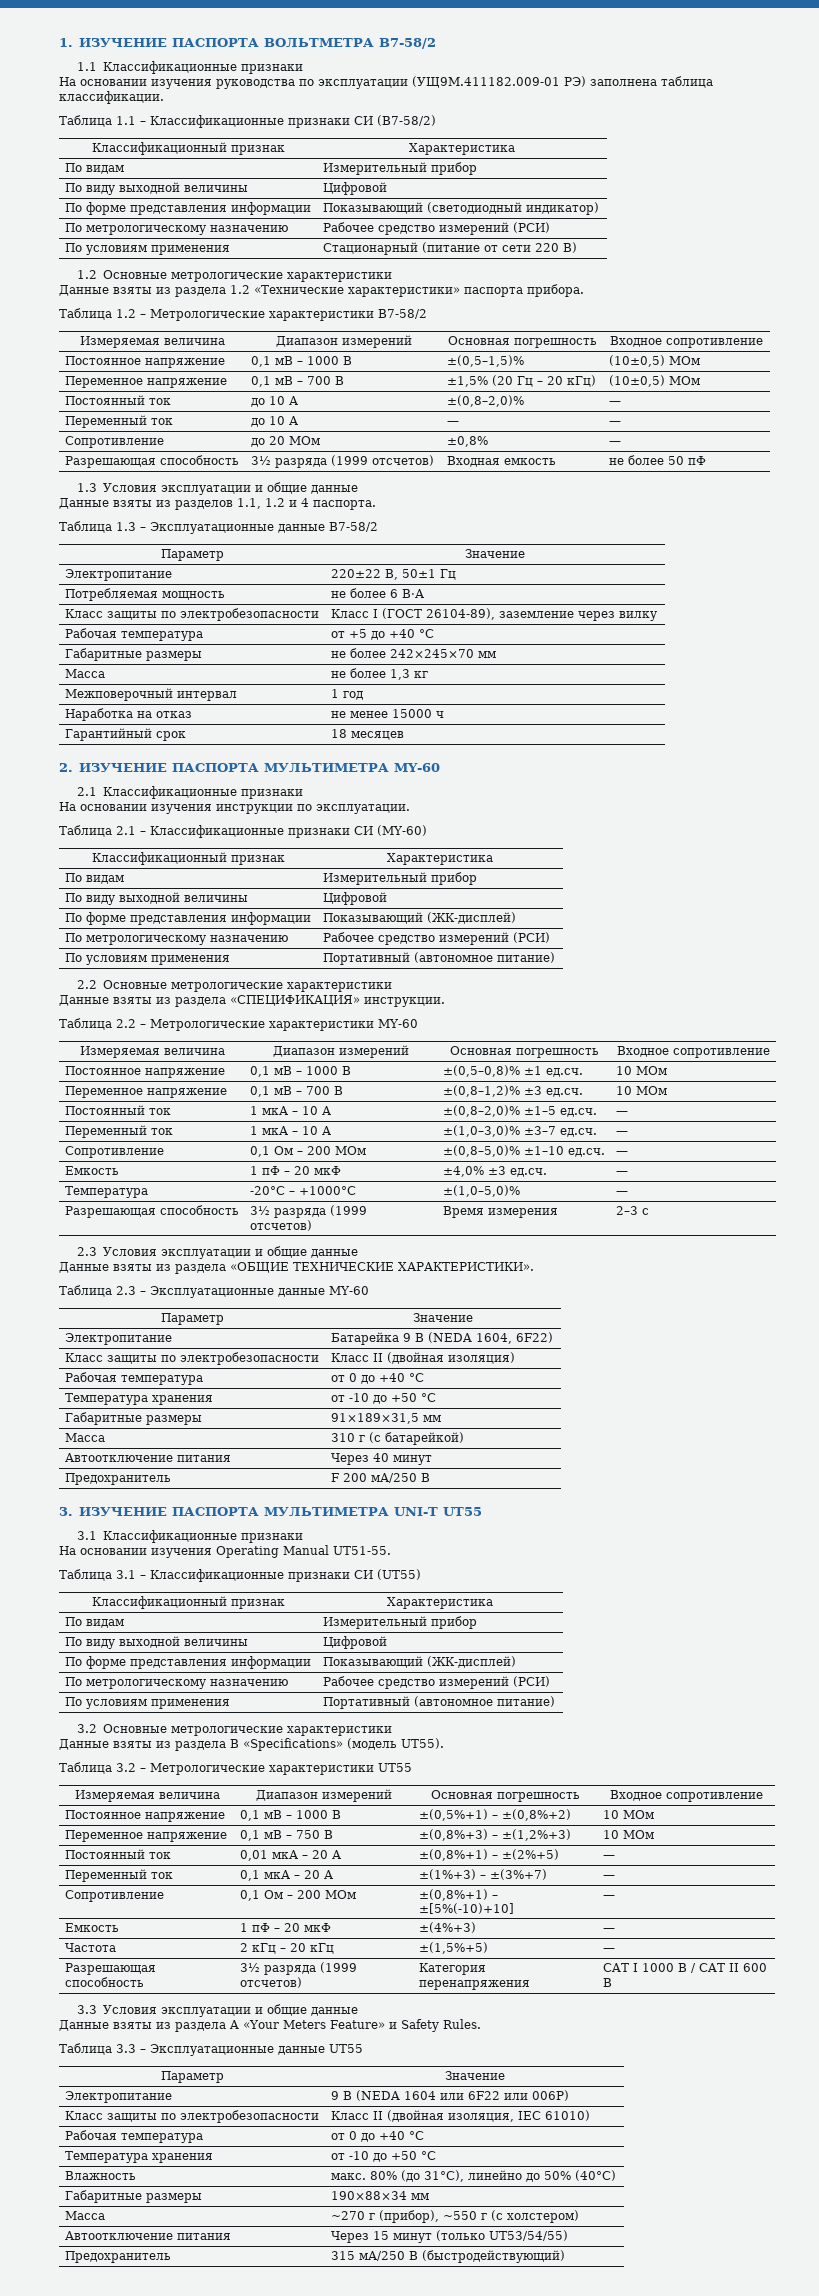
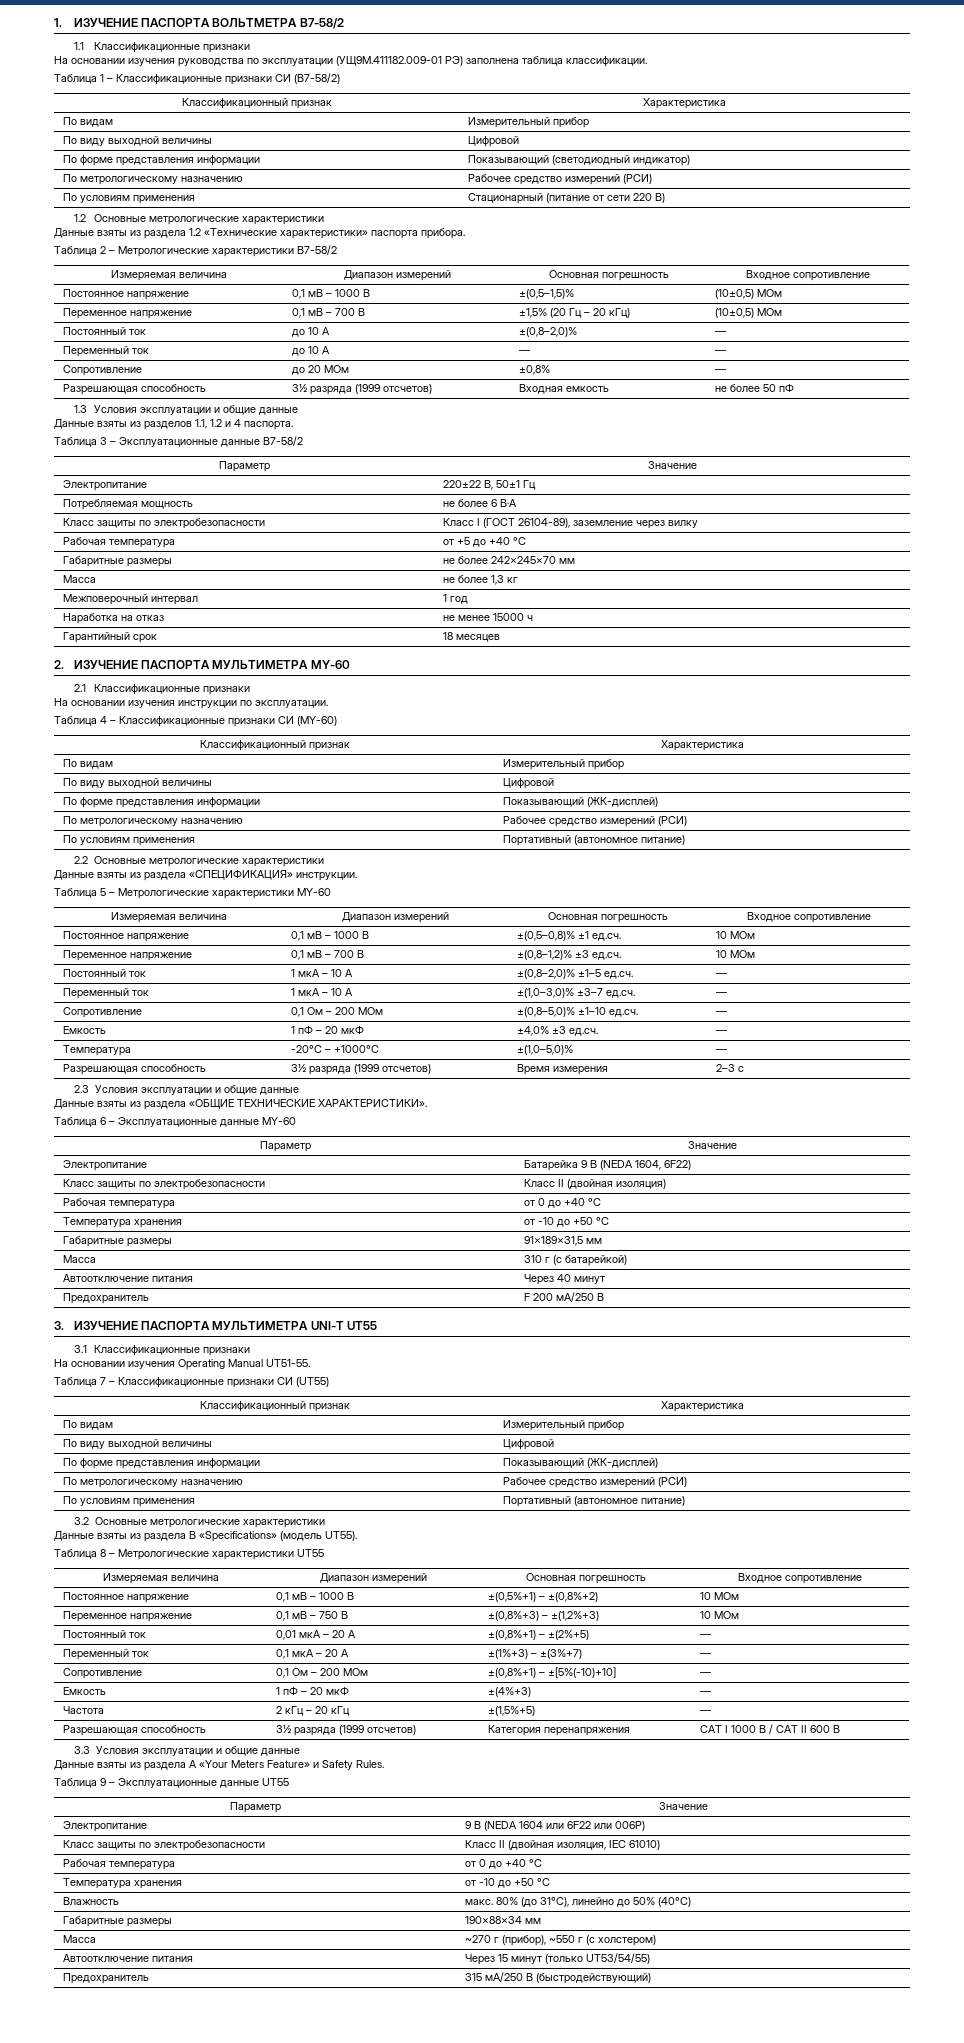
- Таблица 1.1 – Классификационные признаки СИ (В7-58/2)
+ Таблица 1 – Классификационные признаки СИ (В7-58/2)
- Таблица 1.2 – Метрологические характеристики В7-58/2
+ Таблица 2 – Метрологические характеристики В7-58/2
- Таблица 1.3 – Эксплуатационные данные В7-58/2
+ Таблица 3 – Эксплуатационные данные В7-58/2
- Таблица 2.1 – Классификационные признаки СИ (MY-60)
+ Таблица 4 – Классификационные признаки СИ (MY-60)
- Таблица 2.2 – Метрологические характеристики MY-60
+ Таблица 5 – Метрологические характеристики MY-60
- Таблица 2.3 – Эксплуатационные данные MY-60
+ Таблица 6 – Эксплуатационные данные MY-60
- Таблица 3.1 – Классификационные признаки СИ (UT55)
+ Таблица 7 – Классификационные признаки СИ (UT55)
- Таблица 3.2 – Метрологические характеристики UT55
+ Таблица 8 – Метрологические характеристики UT55
- Таблица 3.3 – Эксплуатационные данные UT55
+ Таблица 9 – Эксплуатационные данные UT55

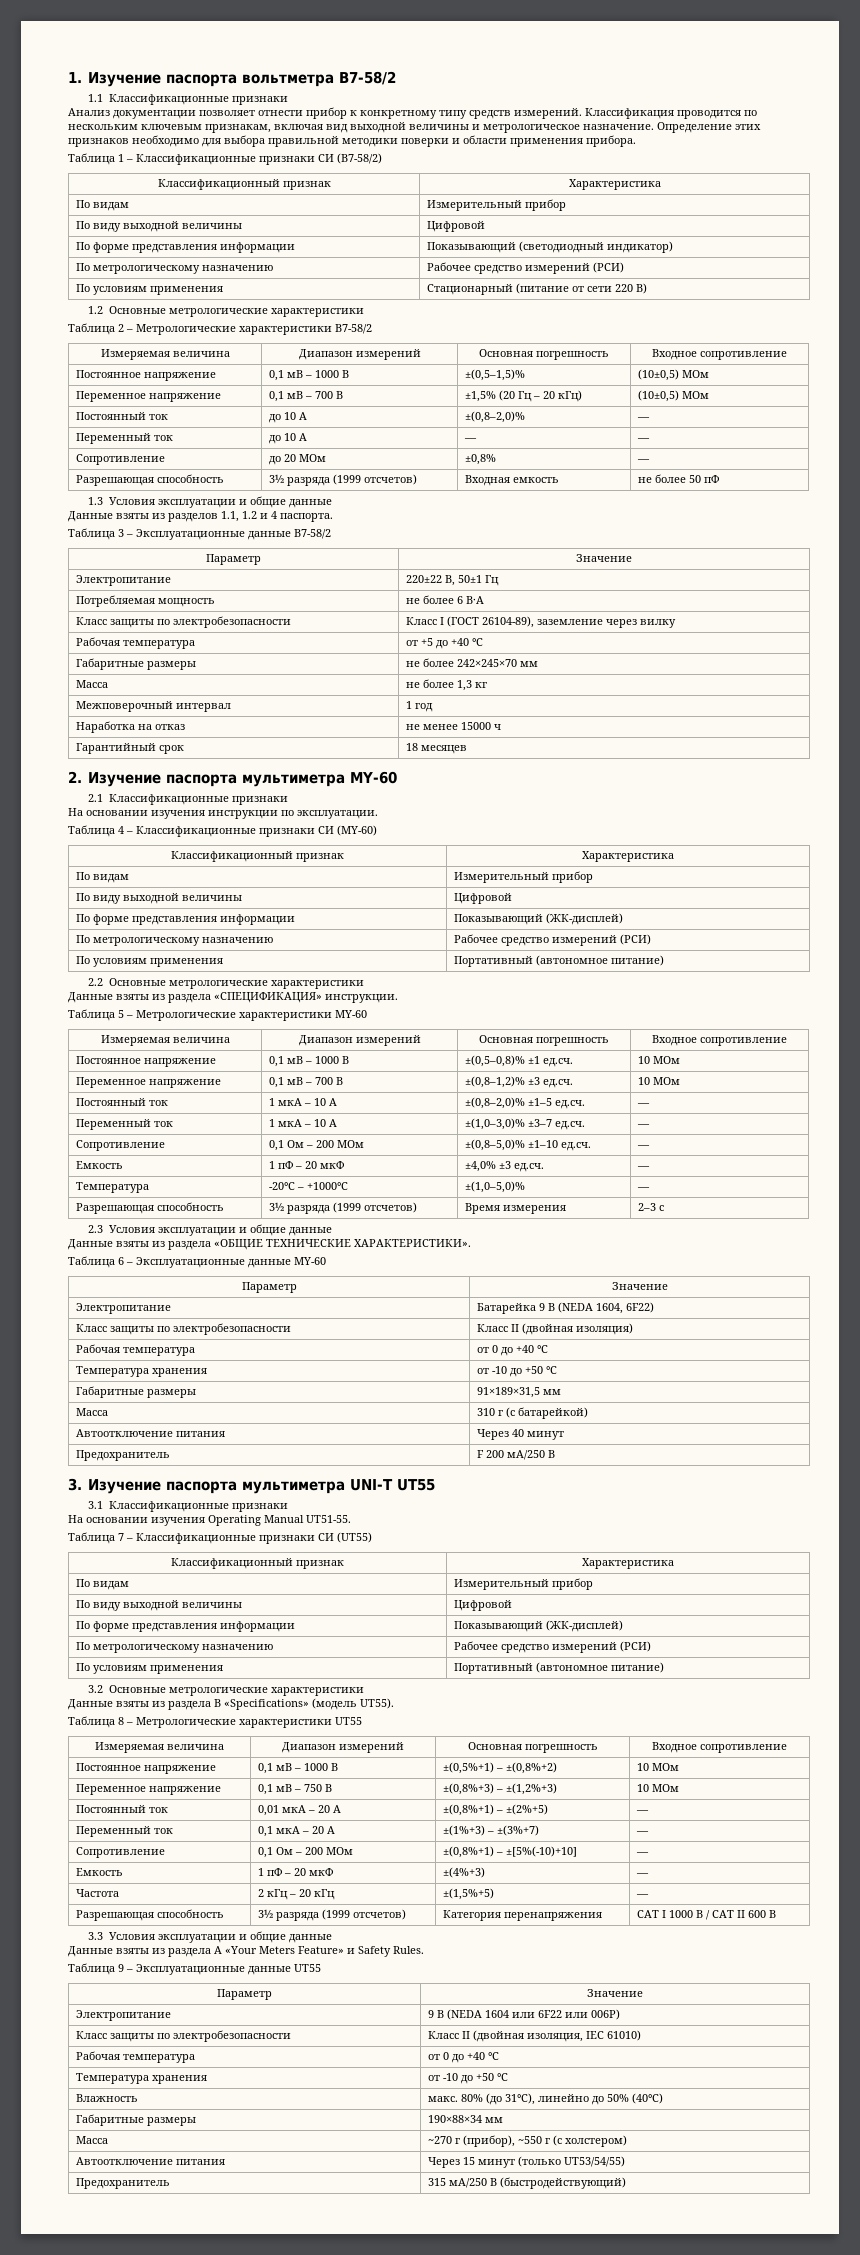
- 1. ИЗУЧЕНИЕ ПАСПОРТА ВОЛЬТМЕТРА В7-58/2
+ 1. Изучение паспорта вольтметра В7-58/2
- На основании изучения руководства по эксплуатации (УЩ9М.411182.009-01 РЭ) заполнена таблица классификации.
+ Анализ документации позволяет отнести прибор к конкретному типу средств измерений. Классификация проводится по нескольким ключевым признакам, включая вид выходной величины и метрологическое назначение. Определение этих признаков необходимо для выбора правильной методики поверки и области применения прибора.
- Данные взяты из раздела 1.2 «Технические характеристики» паспорта прибора.
- 2. ИЗУЧЕНИЕ ПАСПОРТА МУЛЬТИМЕТРА MY-60
+ 2. Изучение паспорта мультиметра MY-60
- 3. ИЗУЧЕНИЕ ПАСПОРТА МУЛЬТИМЕТРА UNI-T UT55
+ 3. Изучение паспорта мультиметра UNI-T UT55

